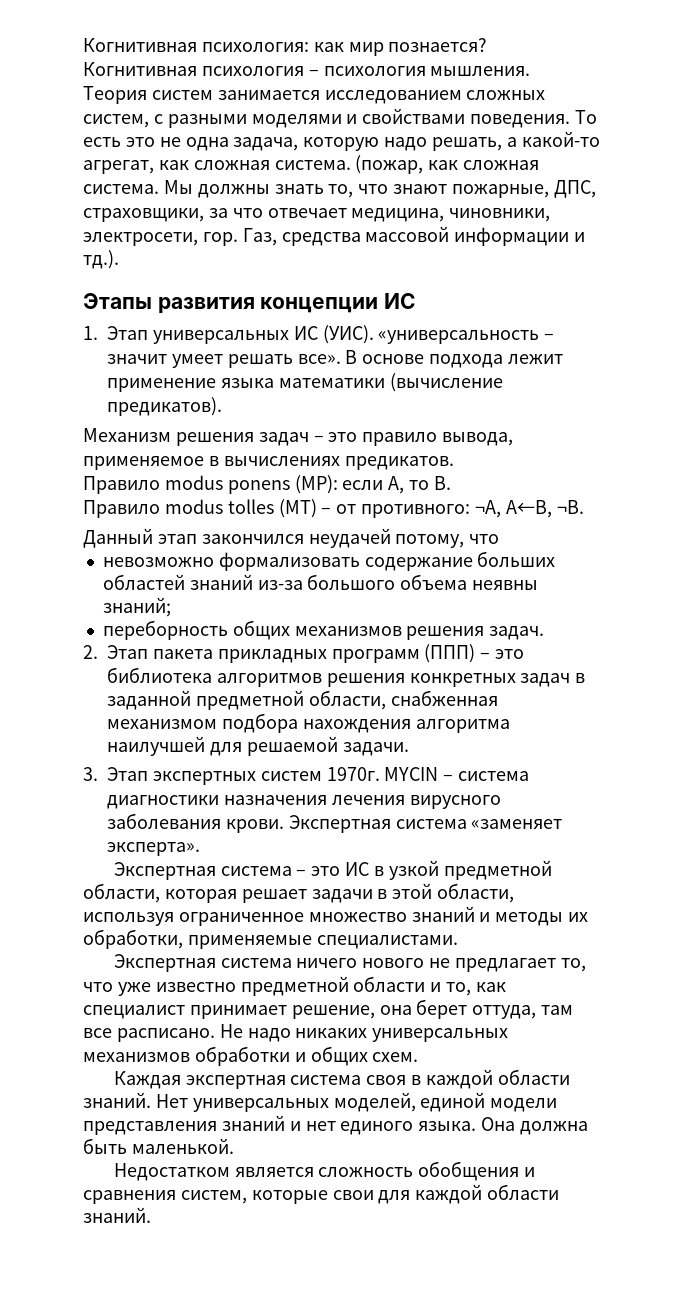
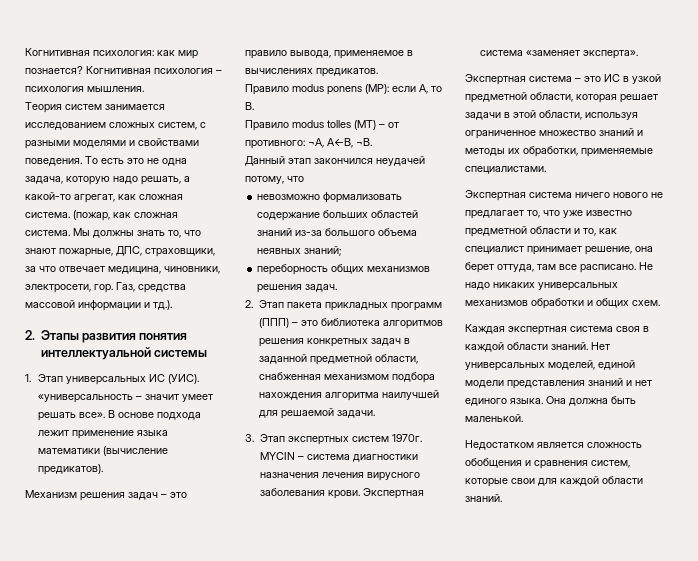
- Этапы развития концепции ИС
+ 2. Этапы развития понятия интеллектуальной системы
- невозможно формализовать содержание больших областей знаний из-за большого объема неявны знаний;
+ невозможно формализовать содержание больших областей знаний из-за большого объема неявных знаний;

